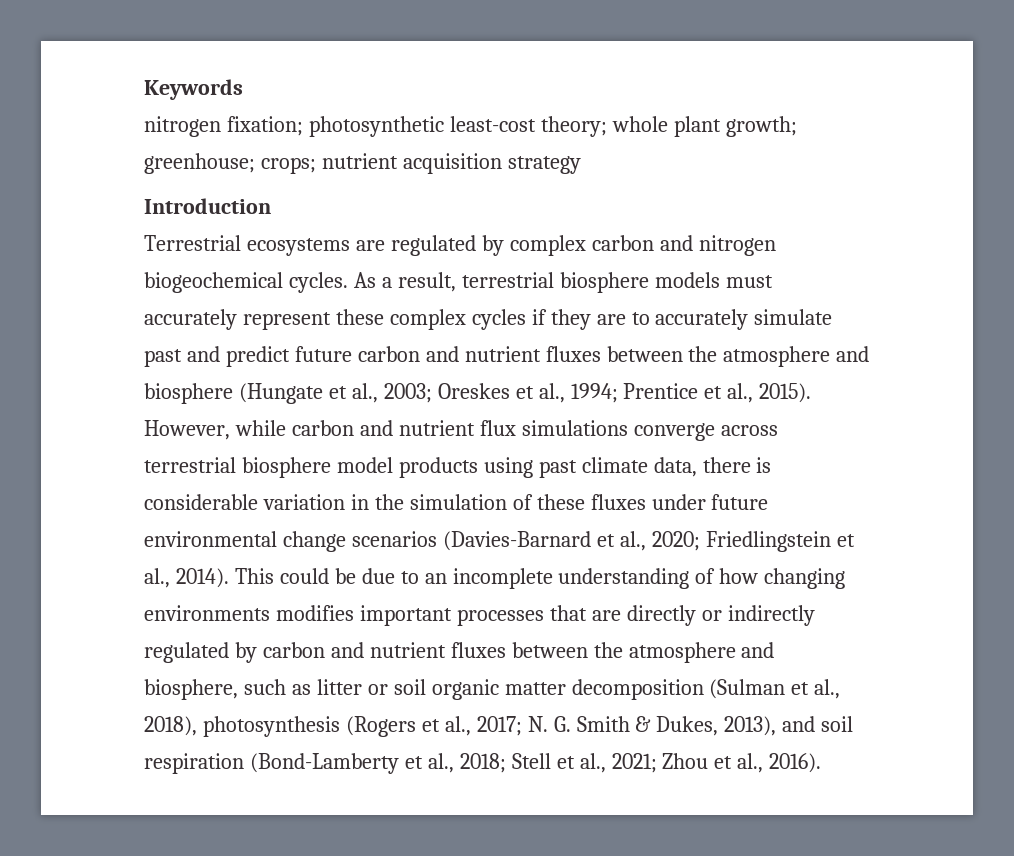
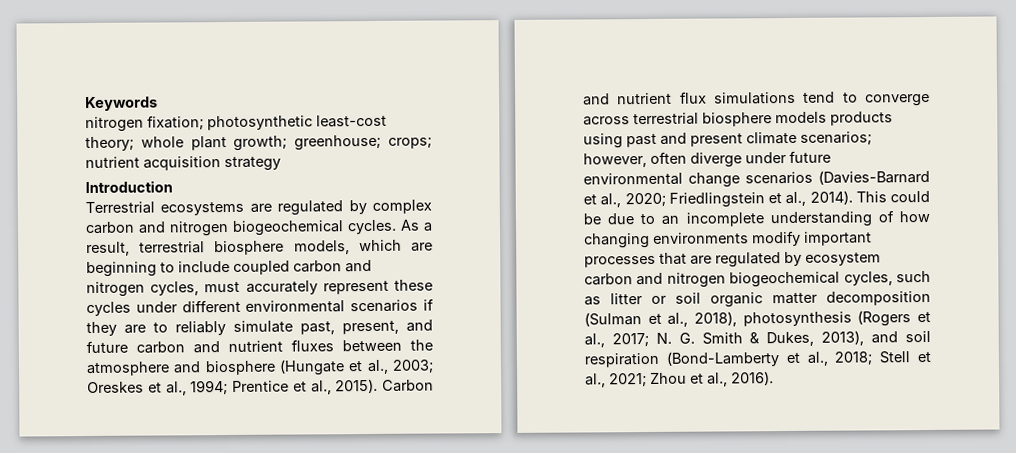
- As a result, terrestrial biosphere models must accurately represent these complex cycles if they are to accurately simulate past and predict future carbon and nutrient fluxes between the atmosphere and biosphere (Hungate et al., 2003; Oreskes et al., 1994; Prentice et al., 2015).
+ As a result, terrestrial biosphere models, which are beginning to include coupled carbon and nitrogen cycles, must accurately represent these cycles under different environmental scenarios if they are to reliably simulate past, present, and future carbon and nutrient fluxes between the atmosphere and biosphere (Hungate et al., 2003; Oreskes et al., 1994; Prentice et al., 2015).
- However, while carbon and nutrient flux simulations converge across terrestrial biosphere model products using past climate data, there is considerable variation in the simulation of these fluxes under future environmental change scenarios (Davies-Barnard et al., 2020; Friedlingstein et al., 2014).
+ Carbon and nutrient flux simulations tend to converge across terrestrial biosphere models products using past and present climate scenarios; however, often diverge under future environmental change scenarios (Davies-Barnard et al., 2020; Friedlingstein et al., 2014).
- This could be due to an incomplete understanding of how changing environments modifies important processes that are directly or indirectly regulated by carbon and nutrient fluxes between the atmosphere and biosphere, such as litter or soil organic matter decomposition (Sulman et al., 2018), photosynthesis (Rogers et al., 2017; N. G. Smith & Dukes, 2013), and soil respiration (Bond-Lamberty et al., 2018; Stell et al., 2021; Zhou et al., 2016).
+ This could be due to an incomplete understanding of how changing environments modify important processes that are regulated by ecosystem carbon and nitrogen biogeochemical cycles, such as litter or soil organic matter decomposition (Sulman et al., 2018), photosynthesis (Rogers et al., 2017; N. G. Smith & Dukes, 2013), and soil respiration (Bond-Lamberty et al., 2018; Stell et al., 2021; Zhou et al., 2016).

